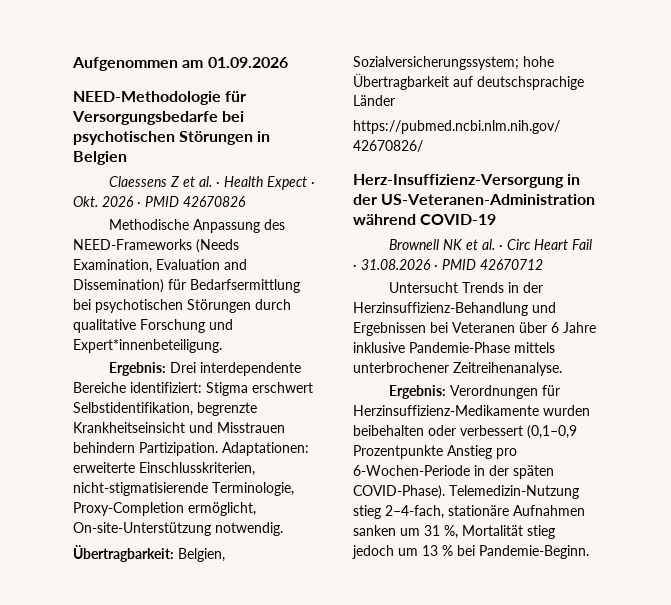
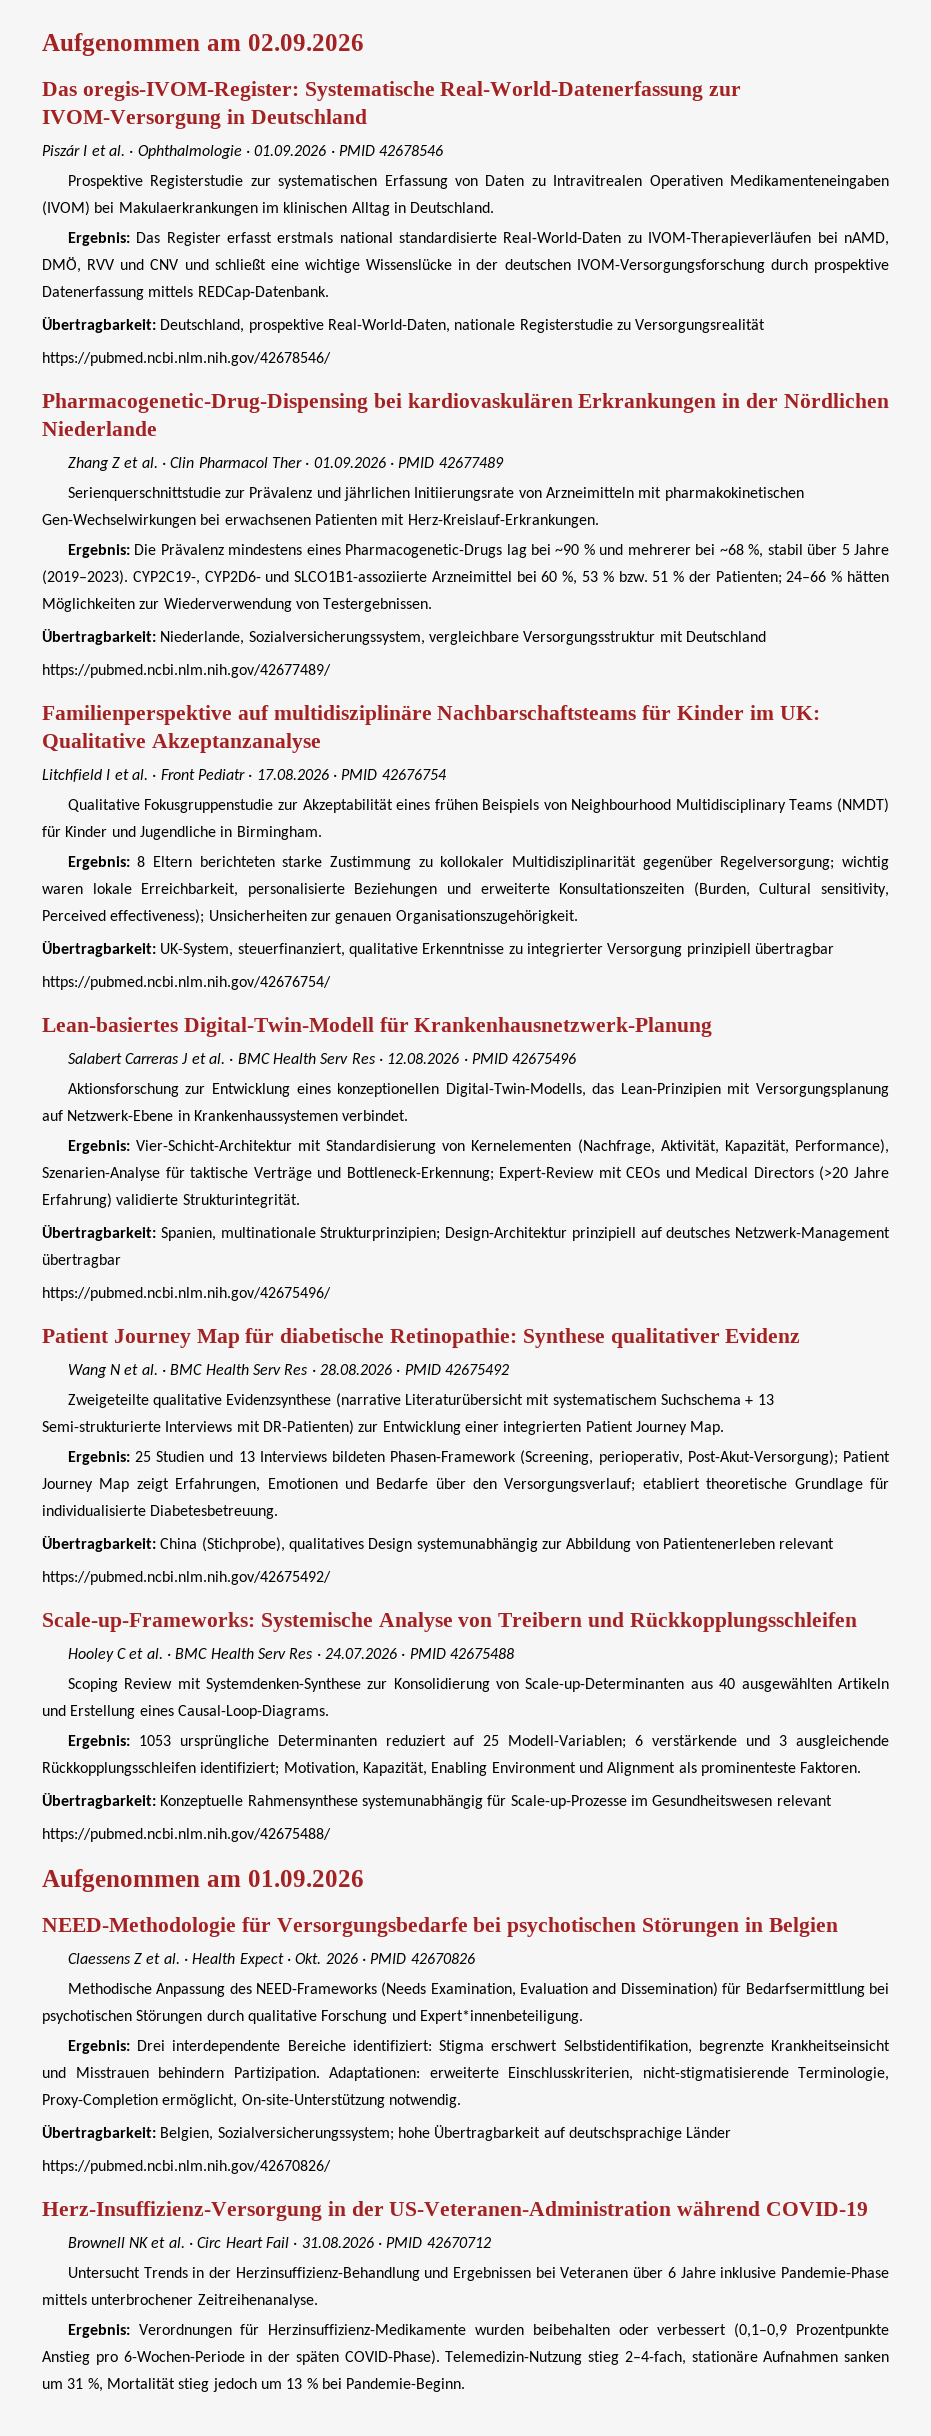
+ Aufgenommen am 02.09.2026
+ Das oregis-IVOM-Register: Systematische Real-World-Datenerfassung zur IVOM-Versorgung in Deutschland
+ Piszár I et al. · Ophthalmologie · 01.09.2026 · PMID 42678546
+ Prospektive Registerstudie zur systematischen Erfassung von Daten zu Intravitrealen Operativen Medikamenteneingaben (IVOM) bei Makulaerkrankungen im klinischen Alltag in Deutschland.
+ Ergebnis: Das Register erfasst erstmals national standardisierte Real-World-Daten zu IVOM-Therapieverläufen bei nAMD, DMÖ, RVV und CNV und schließt eine wichtige Wissenslücke in der deutschen IVOM-Versorgungsforschung durch prospektive Datenerfassung mittels REDCap-Datenbank.
+ Übertragbarkeit: Deutschland, prospektive Real-World-Daten, nationale Registerstudie zu Versorgungsrealität
+ https://pubmed.ncbi.nlm.nih.gov/42678546/
+ Pharmacogenetic-Drug-Dispensing bei kardiovaskulären Erkrankungen in der Nördlichen Niederlande
+ Zhang Z et al. · Clin Pharmacol Ther · 01.09.2026 · PMID 42677489
+ Serienquerschnittstudie zur Prävalenz und jährlichen Initiierungsrate von Arzneimitteln mit pharmakokinetischen Gen-Wechselwirkungen bei erwachsenen Patienten mit Herz-Kreislauf-Erkrankungen.
+ Ergebnis: Die Prävalenz mindestens eines Pharmacogenetic-Drugs lag bei ~90 % und mehrerer bei ~68 %, stabil über 5 Jahre (2019–2023). CYP2C19-, CYP2D6- und SLCO1B1-assoziierte Arzneimittel bei 60 %, 53 % bzw. 51 % der Patienten; 24–66 % hätten Möglichkeiten zur Wiederverwendung von Testergebnissen.
+ Übertragbarkeit: Niederlande, Sozialversicherungssystem, vergleichbare Versorgungsstruktur mit Deutschland
+ https://pubmed.ncbi.nlm.nih.gov/42677489/
+ Familienperspektive auf multidisziplinäre Nachbarschaftsteams für Kinder im UK: Qualitative Akzeptanzanalyse
+ Litchfield I et al. · Front Pediatr · 17.08.2026 · PMID 42676754
+ Qualitative Fokusgruppenstudie zur Akzeptabilität eines frühen Beispiels von Neighbourhood Multidisciplinary Teams (NMDT) für Kinder und Jugendliche in Birmingham.
+ Ergebnis: 8 Eltern berichteten starke Zustimmung zu kollokaler Multidisziplinarität gegenüber Regelversorgung; wichtig waren lokale Erreichbarkeit, personalisierte Beziehungen und erweiterte Konsultationszeiten (Burden, Cultural sensitivity, Perceived effectiveness); Unsicherheiten zur genauen Organisationszugehörigkeit.
+ Übertragbarkeit: UK-System, steuerfinanziert, qualitative Erkenntnisse zu integrierter Versorgung prinzipiell übertragbar
+ https://pubmed.ncbi.nlm.nih.gov/42676754/
+ Lean-basiertes Digital-Twin-Modell für Krankenhausnetzwerk-Planung
+ Salabert Carreras J et al. · BMC Health Serv Res · 12.08.2026 · PMID 42675496
+ Aktionsforschung zur Entwicklung eines konzeptionellen Digital-Twin-Modells, das Lean-Prinzipien mit Versorgungsplanung auf Netzwerk-Ebene in Krankenhaussystemen verbindet.
+ Ergebnis: Vier-Schicht-Architektur mit Standardisierung von Kernelementen (Nachfrage, Aktivität, Kapazität, Performance), Szenarien-Analyse für taktische Verträge und Bottleneck-Erkennung; Expert-Review mit CEOs und Medical Directors (>20 Jahre Erfahrung) validierte Strukturintegrität.
+ Übertragbarkeit: Spanien, multinationale Strukturprinzipien; Design-Architektur prinzipiell auf deutsches Netzwerk-Management übertragbar
+ https://pubmed.ncbi.nlm.nih.gov/42675496/
+ Patient Journey Map für diabetische Retinopathie: Synthese qualitativer Evidenz
+ Wang N et al. · BMC Health Serv Res · 28.08.2026 · PMID 42675492
+ Zweigeteilte qualitative Evidenzsynthese (narrative Literaturübersicht mit systematischem Suchschema + 13 Semi-strukturierte Interviews mit DR-Patienten) zur Entwicklung einer integrierten Patient Journey Map.
+ Ergebnis: 25 Studien und 13 Interviews bildeten Phasen-Framework (Screening, perioperativ, Post-Akut-Versorgung); Patient Journey Map zeigt Erfahrungen, Emotionen und Bedarfe über den Versorgungsverlauf; etabliert theoretische Grundlage für individualisierte Diabetesbetreuung.
+ Übertragbarkeit: China (Stichprobe), qualitatives Design systemunabhängig zur Abbildung von Patientenerleben relevant
+ https://pubmed.ncbi.nlm.nih.gov/42675492/
+ Scale-up-Frameworks: Systemische Analyse von Treibern und Rückkopplungsschleifen
+ Hooley C et al. · BMC Health Serv Res · 24.07.2026 · PMID 42675488
+ Scoping Review mit Systemdenken-Synthese zur Konsolidierung von Scale-up-Determinanten aus 40 ausgewählten Artikeln und Erstellung eines Causal-Loop-Diagrams.
+ Ergebnis: 1053 ursprüngliche Determinanten reduziert auf 25 Modell-Variablen; 6 verstärkende und 3 ausgleichende Rückkopplungsschleifen identifiziert; Motivation, Kapazität, Enabling Environment und Alignment als prominenteste Faktoren.
+ Übertragbarkeit: Konzeptuelle Rahmensynthese systemunabhängig für Scale-up-Prozesse im Gesundheitswesen relevant
+ https://pubmed.ncbi.nlm.nih.gov/42675488/

